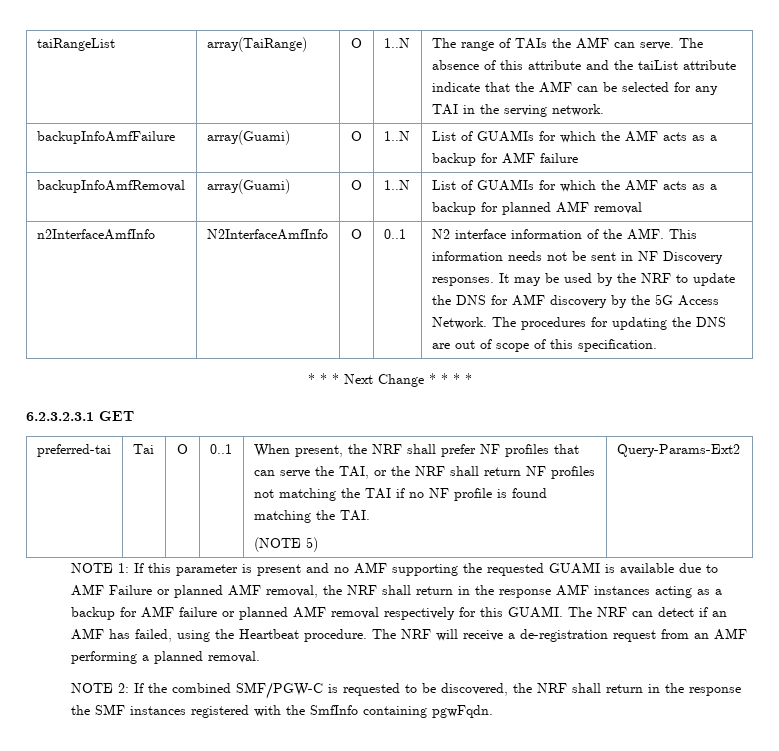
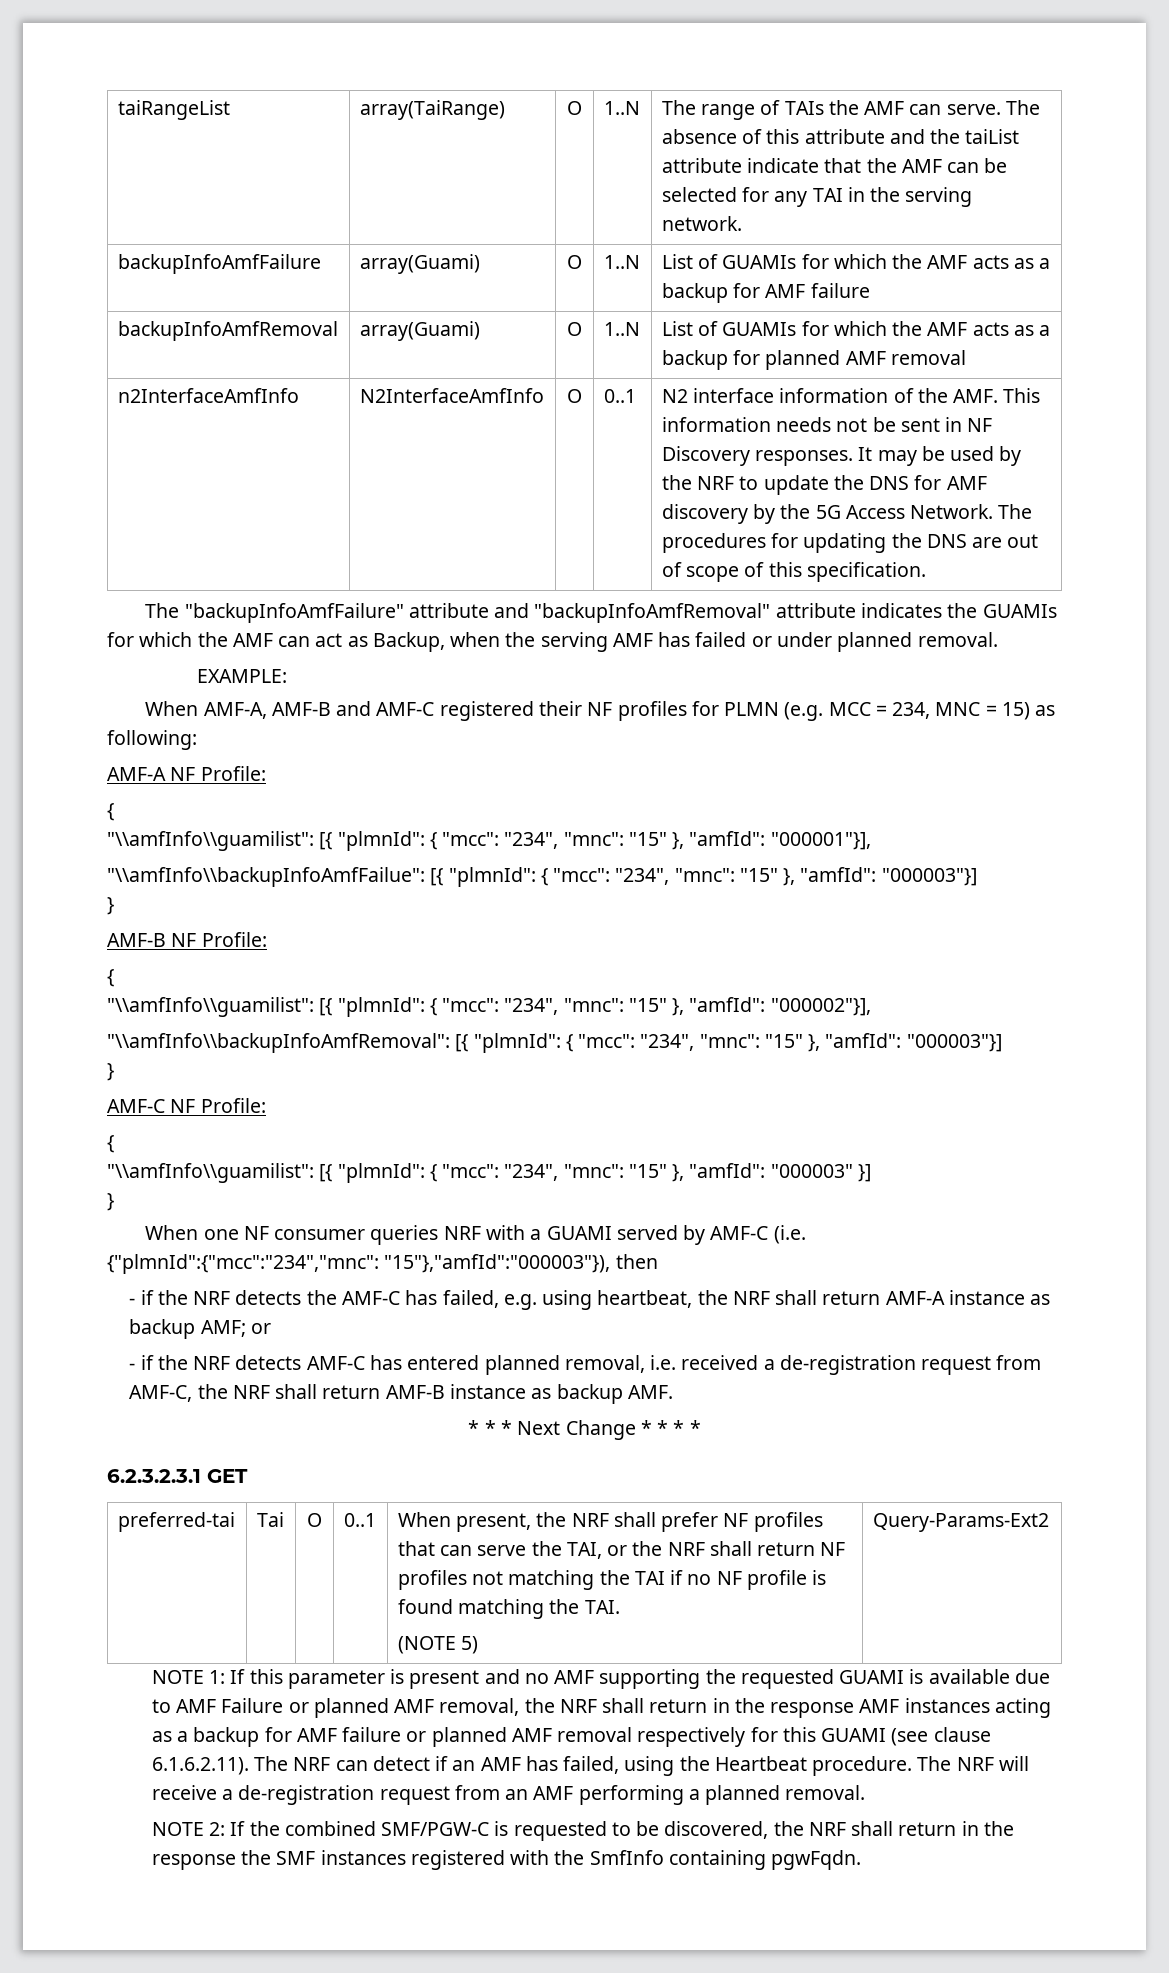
+ The "backupInfoAmfFailure" attribute and "backupInfoAmfRemoval" attribute indicates the GUAMIs for which the AMF can act as Backup, when the serving AMF has failed or under planned removal.
+ EXAMPLE:
+ When AMF-A, AMF-B and AMF-C registered their NF profiles for PLMN (e.g. MCC = 234, MNC = 15) as following:
+ AMF-A NF Profile:
+ {
+ "\\amfInfo\\guamilist": [{ "plmnId": { "mcc": "234", "mnc": "15" }, "amfId": "000001"}],
+ "\\amfInfo\\backupInfoAmfFailue": [{ "plmnId": { "mcc": "234", "mnc": "15" }, "amfId": "000003"}]
+ }
+ AMF-B NF Profile:
+ {
+ "\\amfInfo\\guamilist": [{ "plmnId": { "mcc": "234", "mnc": "15" }, "amfId": "000002"}],
+ "\\amfInfo\\backupInfoAmfRemoval": [{ "plmnId": { "mcc": "234", "mnc": "15" }, "amfId": "000003"}]
+ }
+ AMF-C NF Profile:
+ {
+ "\\amfInfo\\guamilist": [{ "plmnId": { "mcc": "234", "mnc": "15" }, "amfId": "000003" }]
+ }
+ When one NF consumer queries NRF with a GUAMI served by AMF-C (i.e. {"plmnId":{"mcc":"234","mnc": "15"},"amfId":"000003"}), then
+ - if the NRF detects the AMF-C has failed, e.g. using heartbeat, the NRF shall return AMF-A instance as backup AMF; or
+ - if the NRF detects AMF-C has entered planned removal, i.e. received a de-registration request from AMF-C, the NRF shall return AMF-B instance as backup AMF.
- NOTE 1: If this parameter is present and no AMF supporting the requested GUAMI is available due to AMF Failure or planned AMF removal, the NRF shall return in the response AMF instances acting as a backup for AMF failure or planned AMF removal respectively for this GUAMI. The NRF can detect if an AMF has failed, using the Heartbeat procedure.
+ NOTE 1: If this parameter is present and no AMF supporting the requested GUAMI is available due to AMF Failure or planned AMF removal, the NRF shall return in the response AMF instances acting as a backup for AMF failure or planned AMF removal respectively for this GUAMI (see clause 6.1.6.2.11). The NRF can detect if an AMF has failed, using the Heartbeat procedure.

